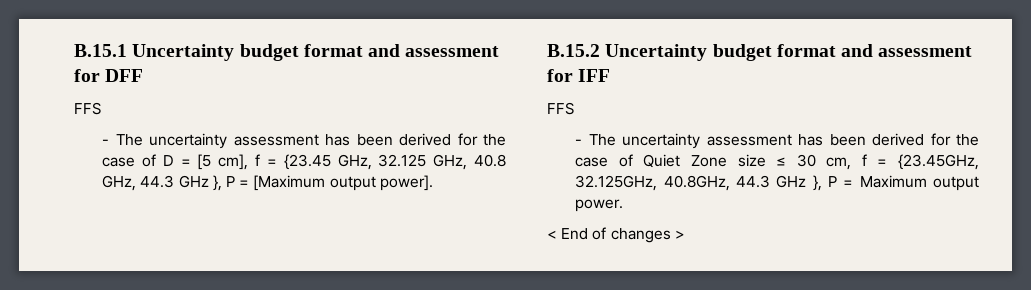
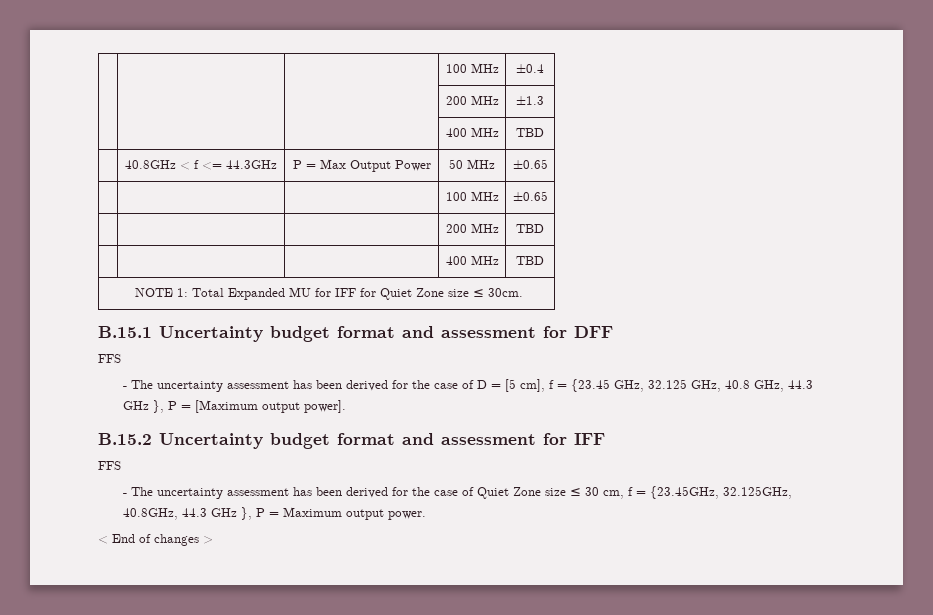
+ | | | 100 MHz | ±0.4
+ | | | 200 MHz | ±1.3
+ | | | 400 MHz | TBD
+ | 40.8GHz < f <= 44.3GHz | P = Max Output Power | 50 MHz | ±0.65
+ | | | 100 MHz | ±0.65
+ | | | 200 MHz | TBD
+ | | | 400 MHz | TBD
+ NOTE 1: Total Expanded MU for IFF for Quiet Zone size ≤ 30cm.

